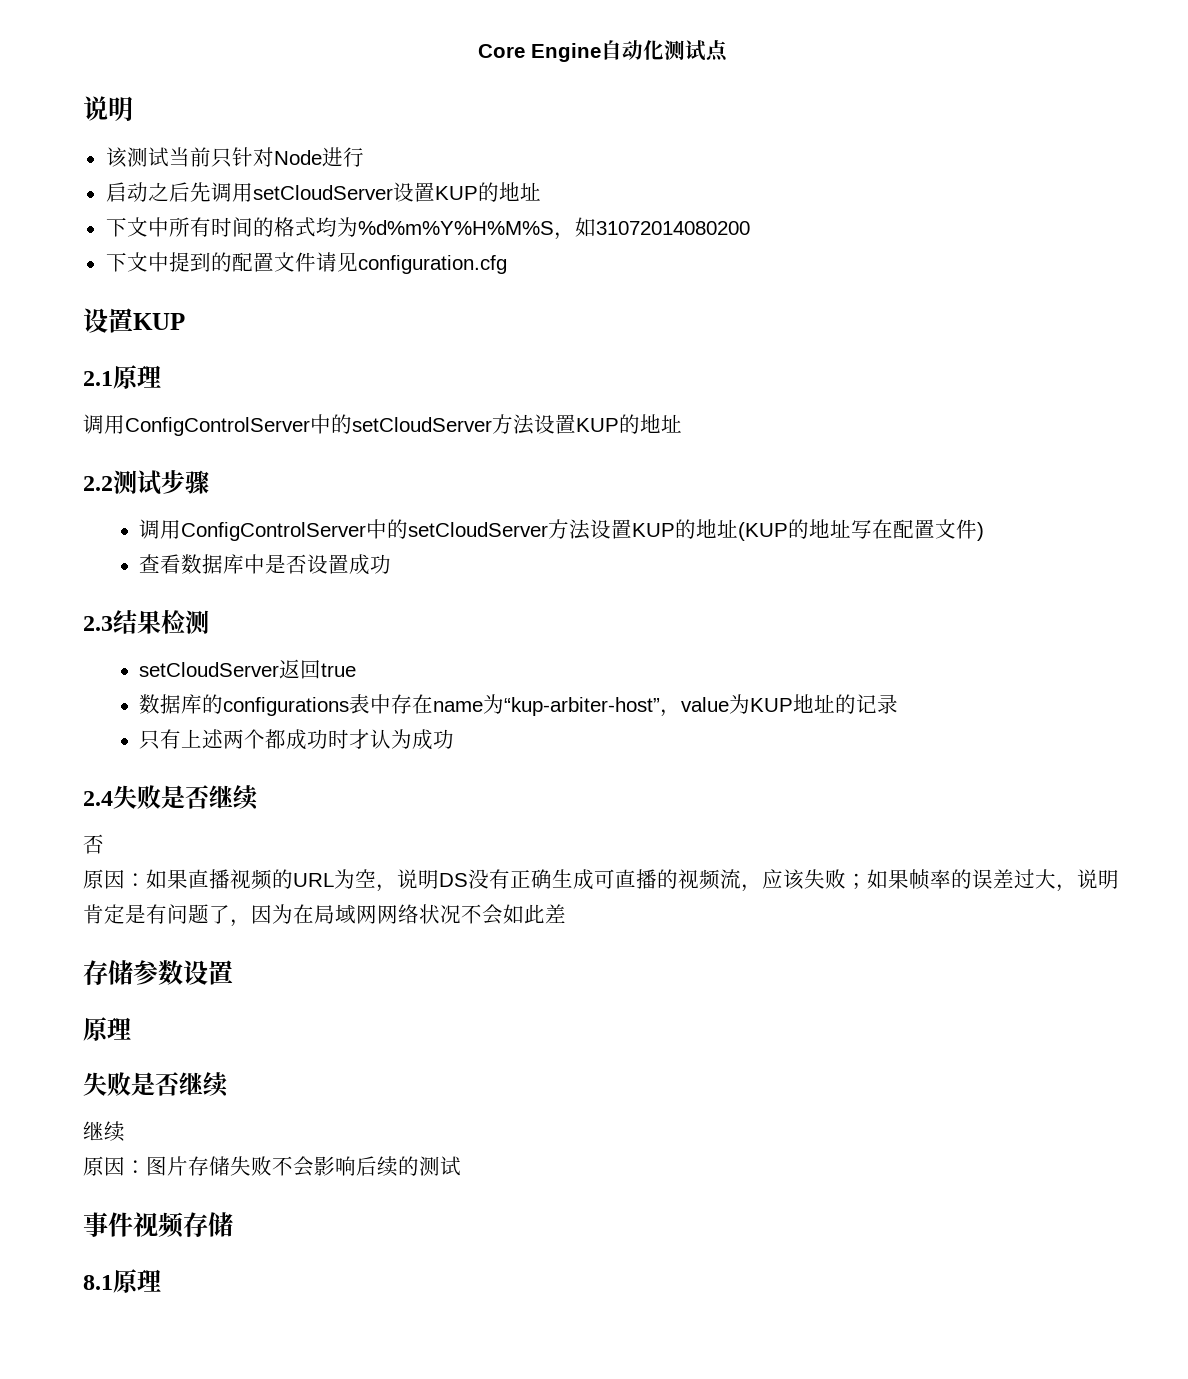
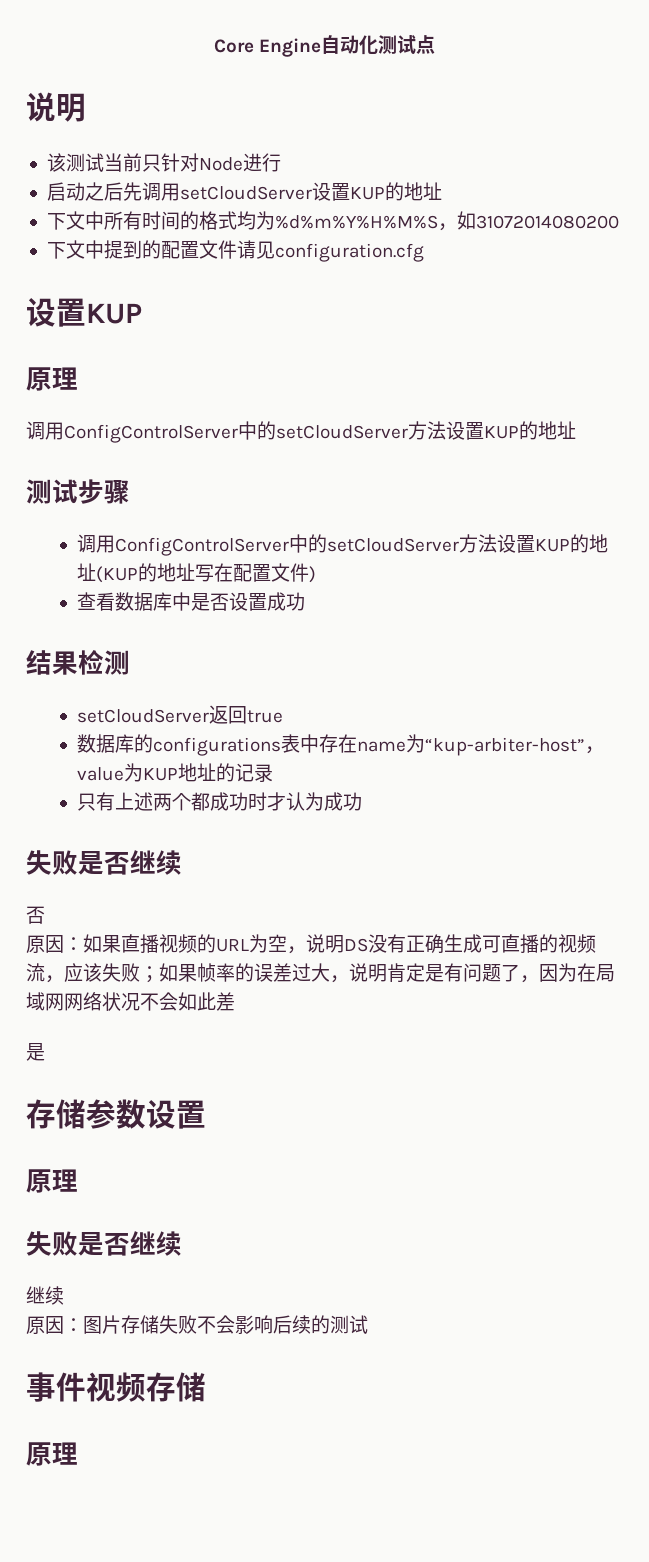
  下文中提到的配置文件请见configuration.cfg
  设置KUP
- 2.1原理
+ 原理
- 2.2测试步骤
+ 测试步骤
- 2.3结果检测
+ 结果检测
  只有上述两个都成功时才认为成功
- 2.4失败是否继续
+ 失败是否继续
  原因：如果直播视频的URL为空，说明DS没有正确生成可直播的视频流，应该失败；如果帧率的误差过大，说明肯定是有问题了，因为在局域网网络状况不会如此差
+ 是
  事件视频存储
- 8.1原理
+ 原理

